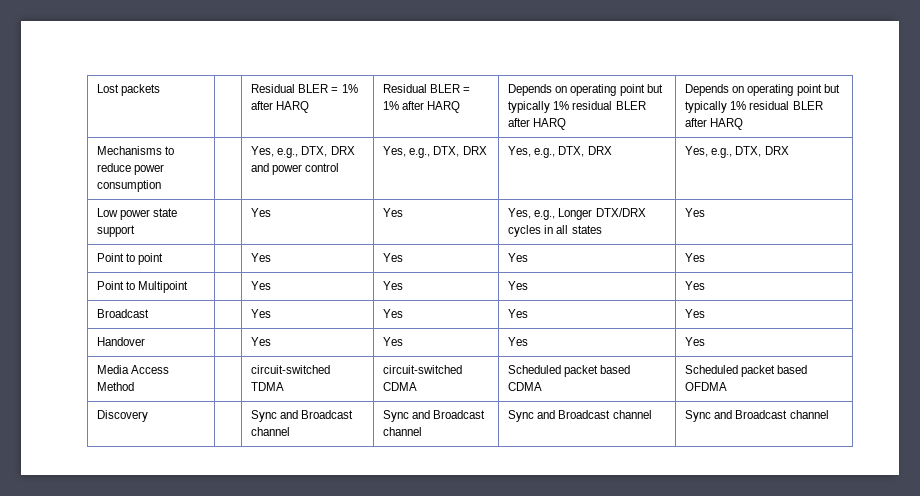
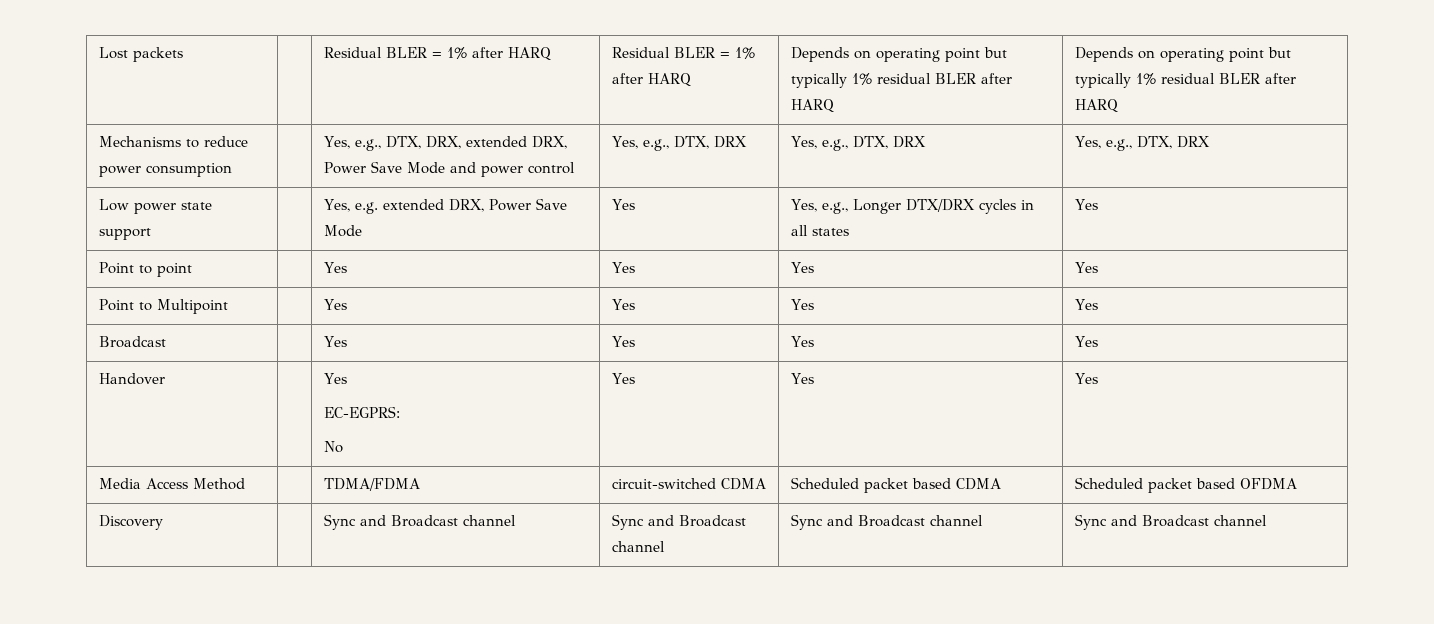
- Mechanisms to reduce power consumption | | Yes, e.g., DTX, DRX and power control | Yes, e.g., DTX, DRX | Yes, e.g., DTX, DRX | Yes, e.g., DTX, DRX
+ Mechanisms to reduce power consumption | | Yes, e.g., DTX, DRX, extended DRX, Power Save Mode and power control | Yes, e.g., DTX, DRX | Yes, e.g., DTX, DRX | Yes, e.g., DTX, DRX
- Low power state support | | Yes | Yes | Yes, e.g., Longer DTX/DRX cycles in all states | Yes
+ Low power state support | | Yes, e.g. extended DRX, Power Save Mode | Yes | Yes, e.g., Longer DTX/DRX cycles in all states | Yes
- Handover | | Yes | Yes | Yes | Yes
+ Handover | | Yes
+ EC-EGPRS:
+ No | Yes | Yes | Yes
- Media Access Method | | circuit-switched TDMA | circuit-switched CDMA | Scheduled packet based CDMA | Scheduled packet based OFDMA
+ Media Access Method | | TDMA/FDMA | circuit-switched CDMA | Scheduled packet based CDMA | Scheduled packet based OFDMA

